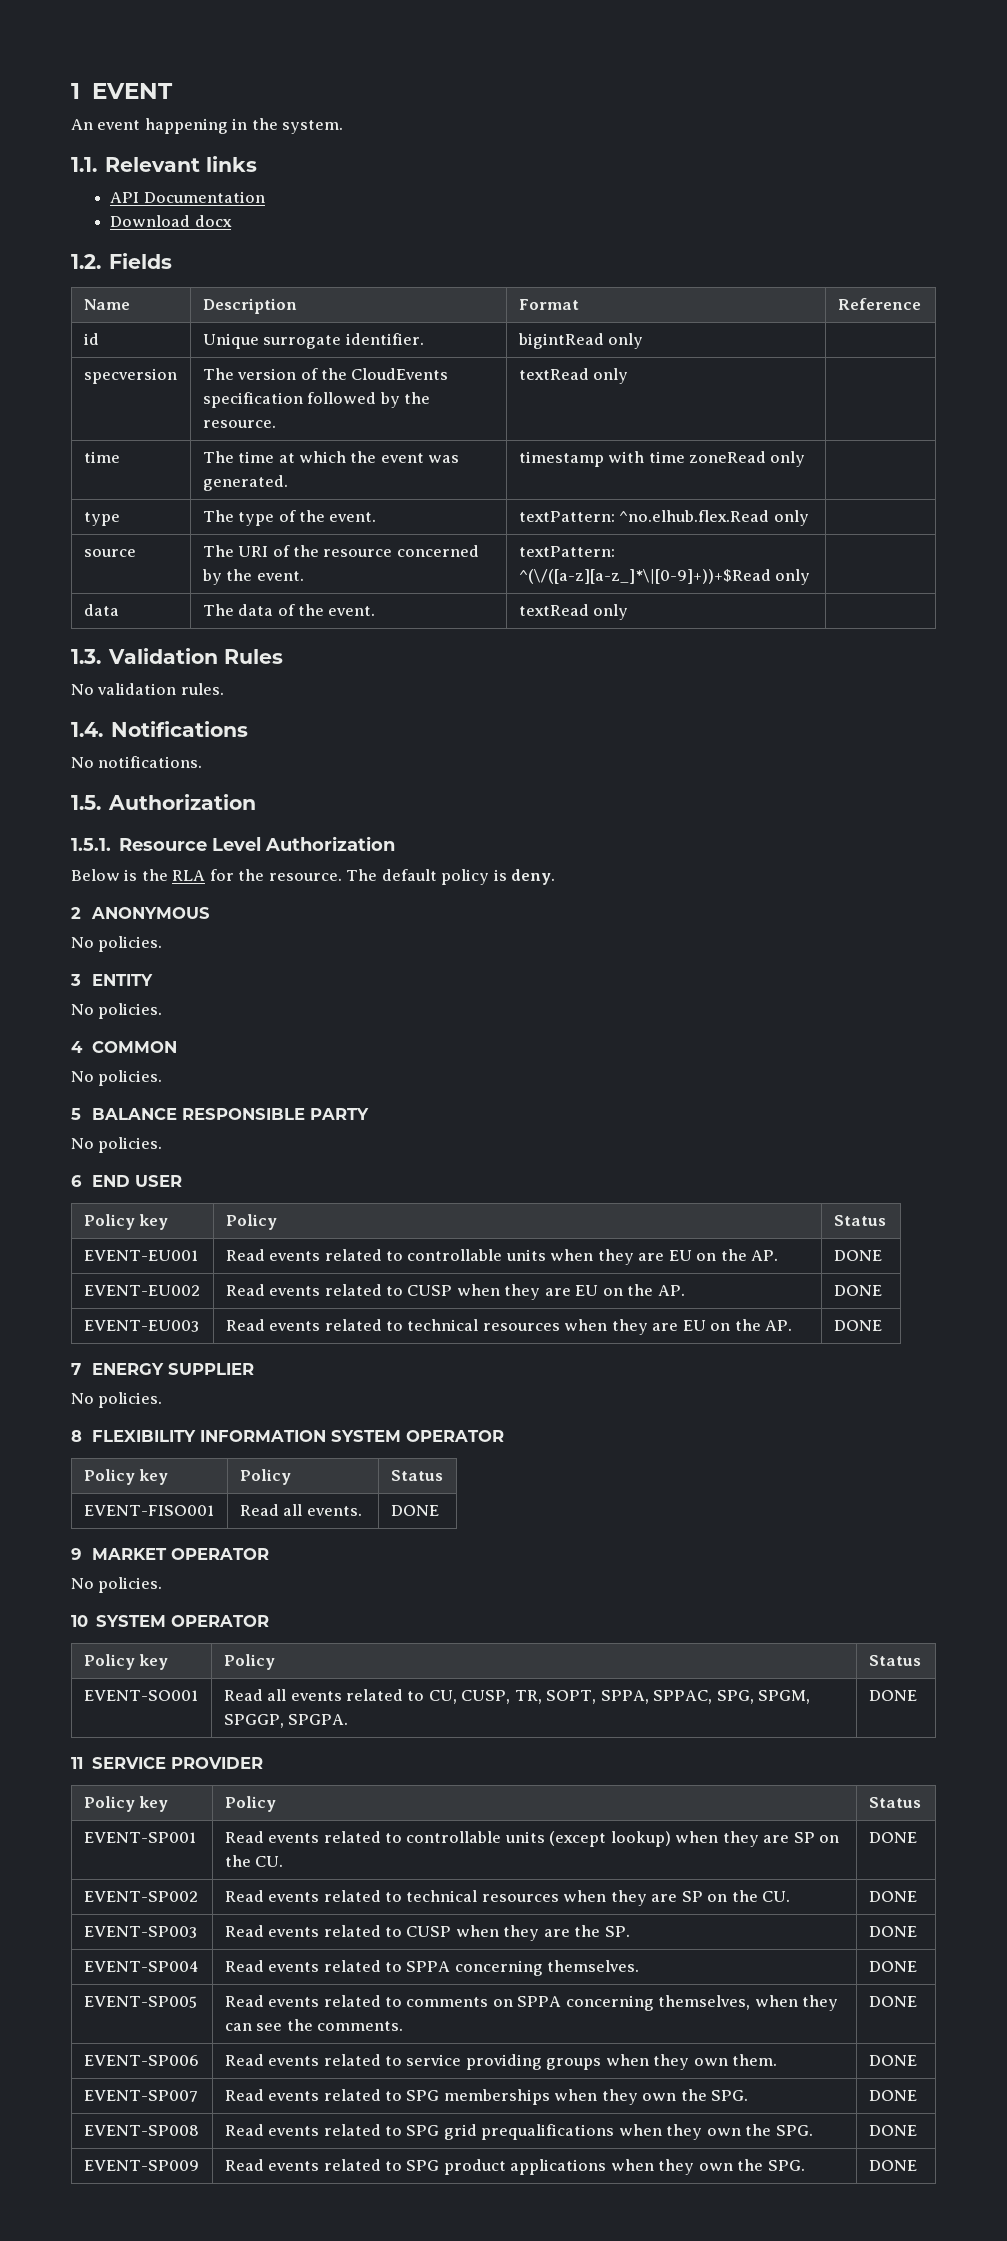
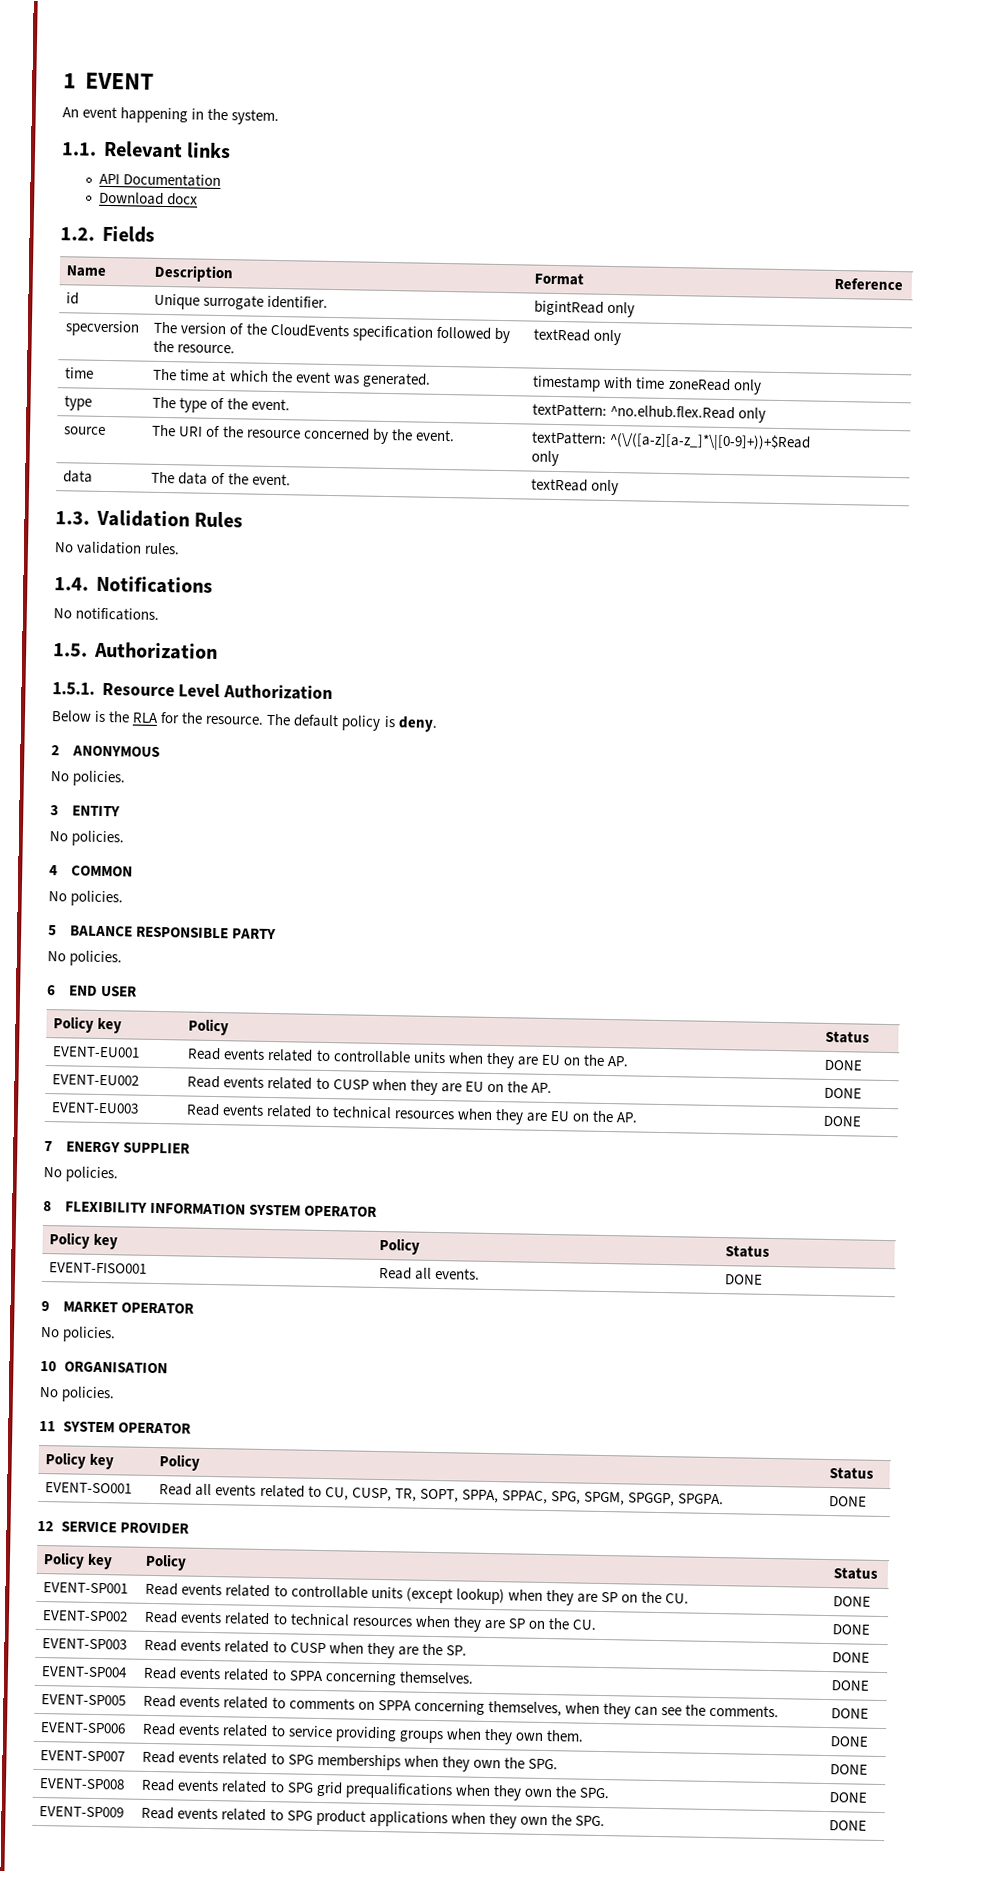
- 10 SYSTEM OPERATOR
+ 10 ORGANISATION
+ No policies.
+ 11 SYSTEM OPERATOR
- 11 SERVICE PROVIDER
+ 12 SERVICE PROVIDER

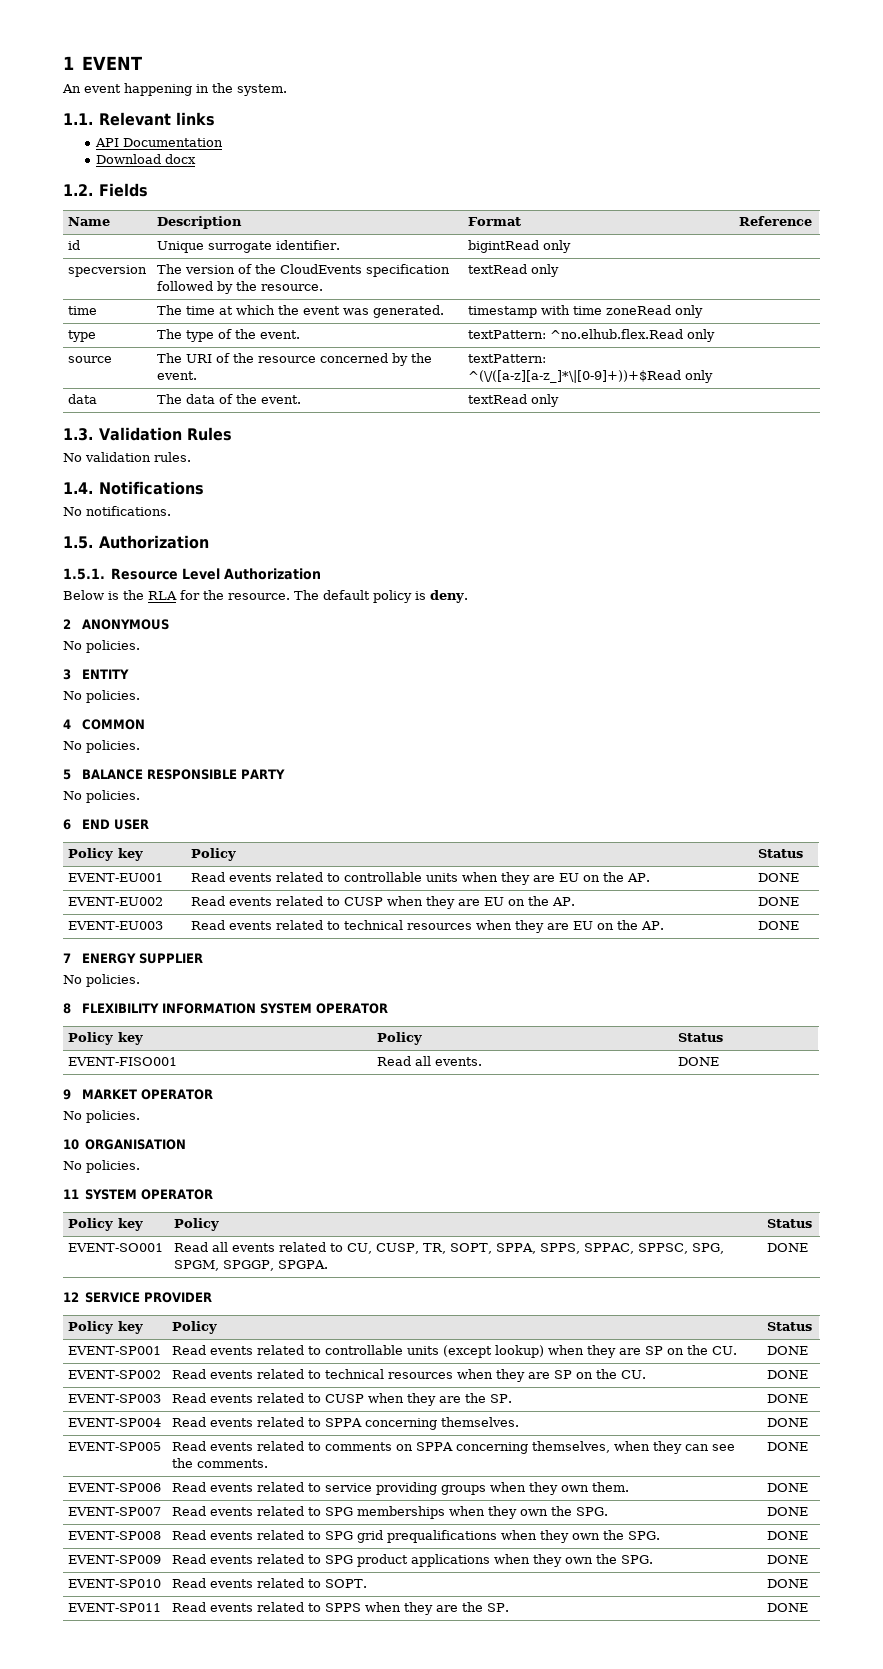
- EVENT-SO001 | Read all events related to CU, CUSP, TR, SOPT, SPPA, SPPAC, SPG, SPGM, SPGGP, SPGPA. | DONE
+ EVENT-SO001 | Read all events related to CU, CUSP, TR, SOPT, SPPA, SPPS, SPPAC, SPPSC, SPG, SPGM, SPGGP, SPGPA. | DONE
+ EVENT-SP010 | Read events related to SOPT. | DONE
+ EVENT-SP011 | Read events related to SPPS when they are the SP. | DONE

